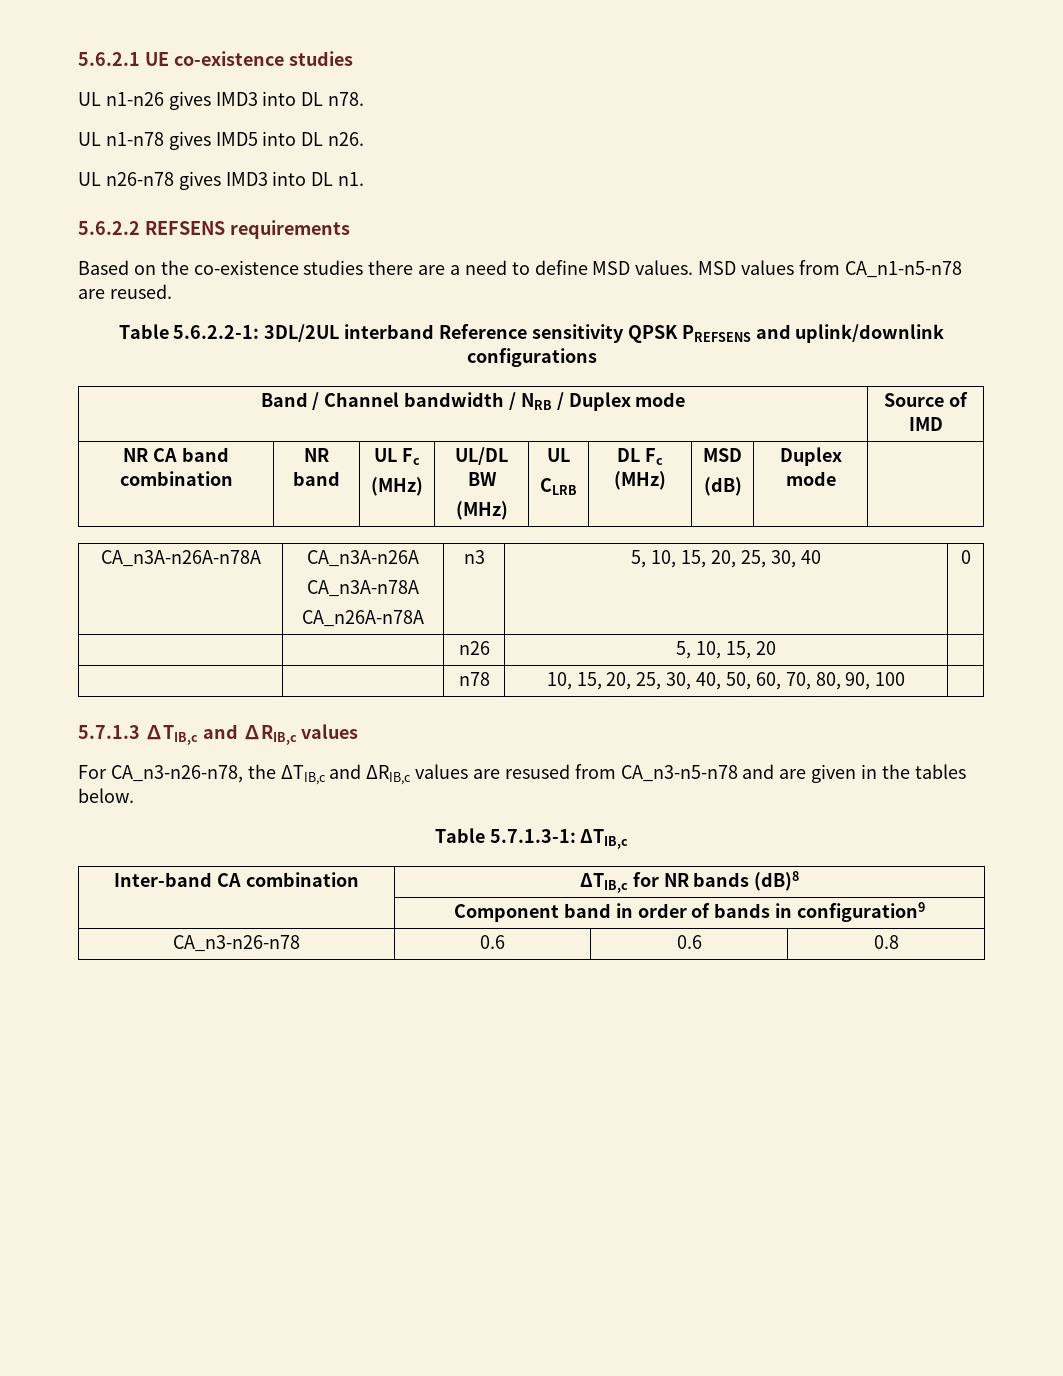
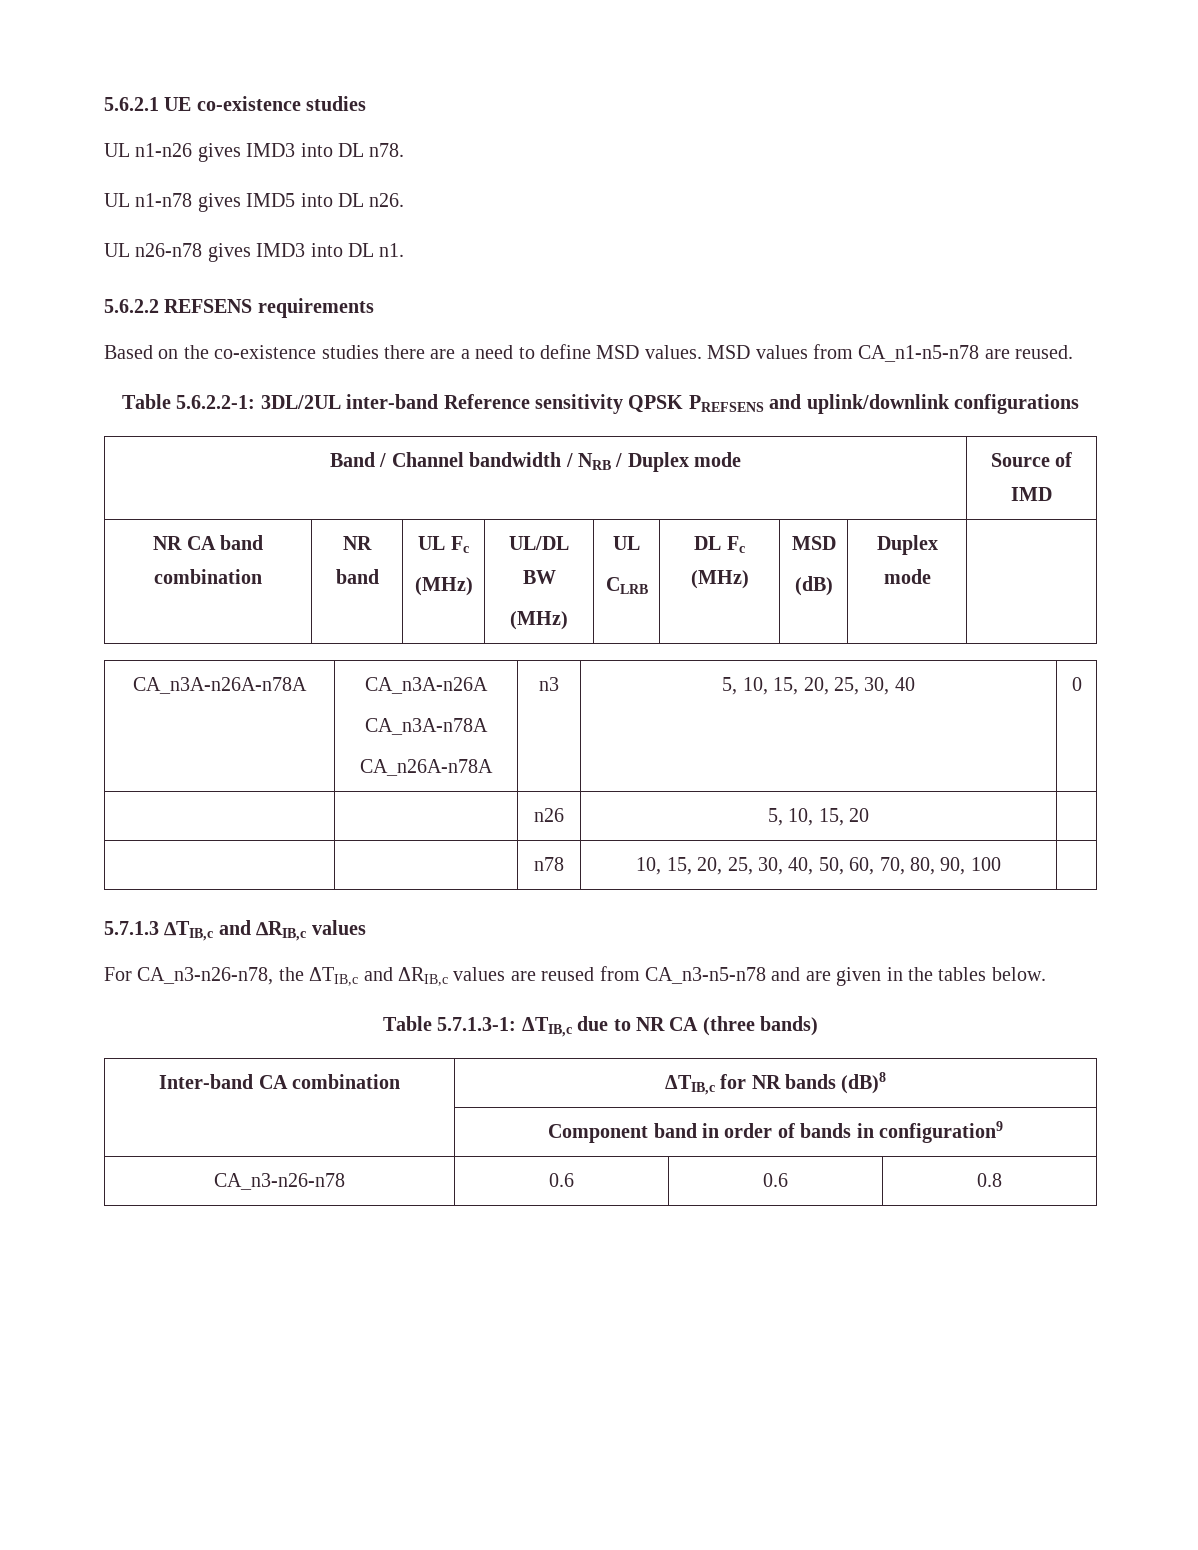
- Table 5.6.2.2-1: 3DL/2UL interband Reference sensitivity QPSK PREFSENS and uplink/downlink configurations
+ Table 5.6.2.2-1: 3DL/2UL inter-band Reference sensitivity QPSK PREFSENS and uplink/downlink configurations
- For CA_n3-n26-n78, the ΔTIB,c and ΔRIB,c values are resused from CA_n3-n5-n78 and are given in the tables below.
+ For CA_n3-n26-n78, the ΔTIB,c and ΔRIB,c values are reused from CA_n3-n5-n78 and are given in the tables below.
- Table 5.7.1.3-1: ΔTIB,c
+ Table 5.7.1.3-1: ΔTIB,c due to NR CA (three bands)

